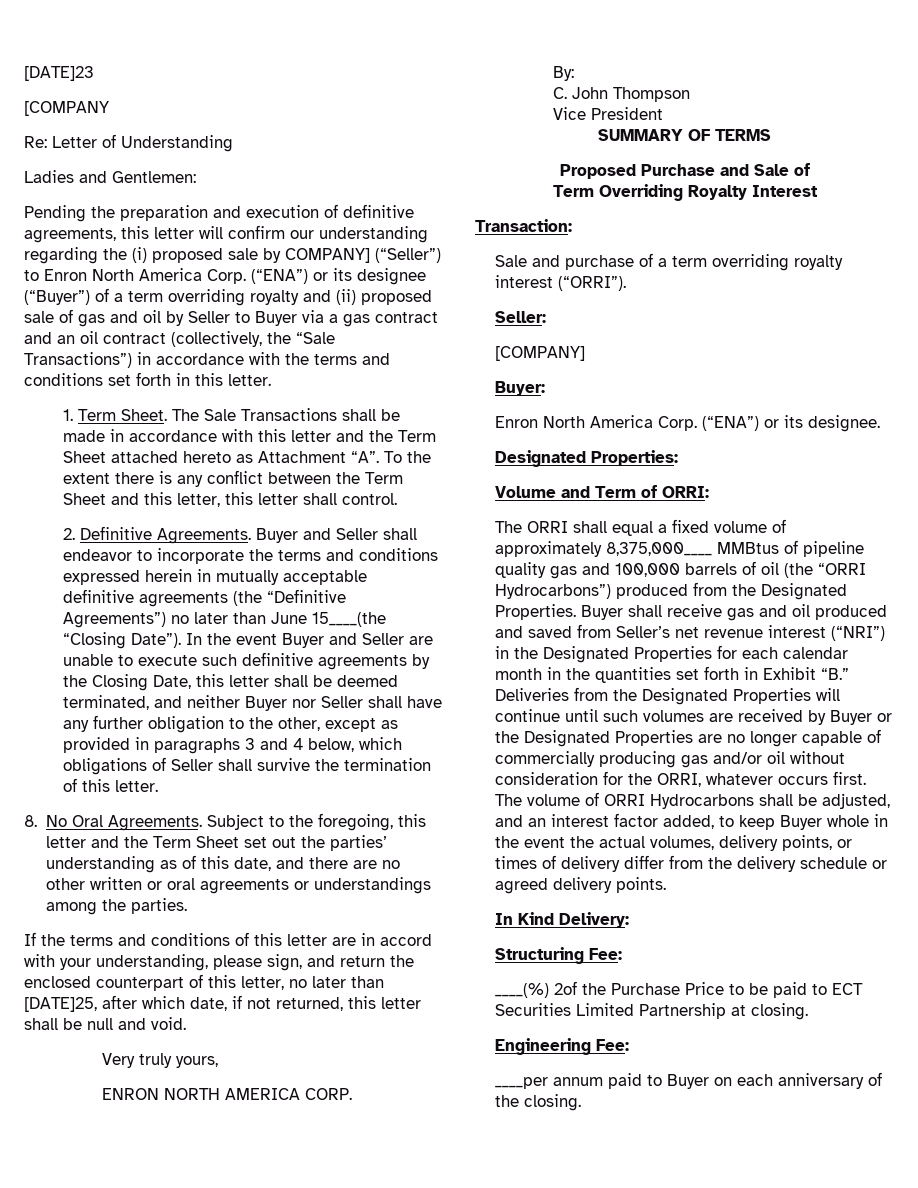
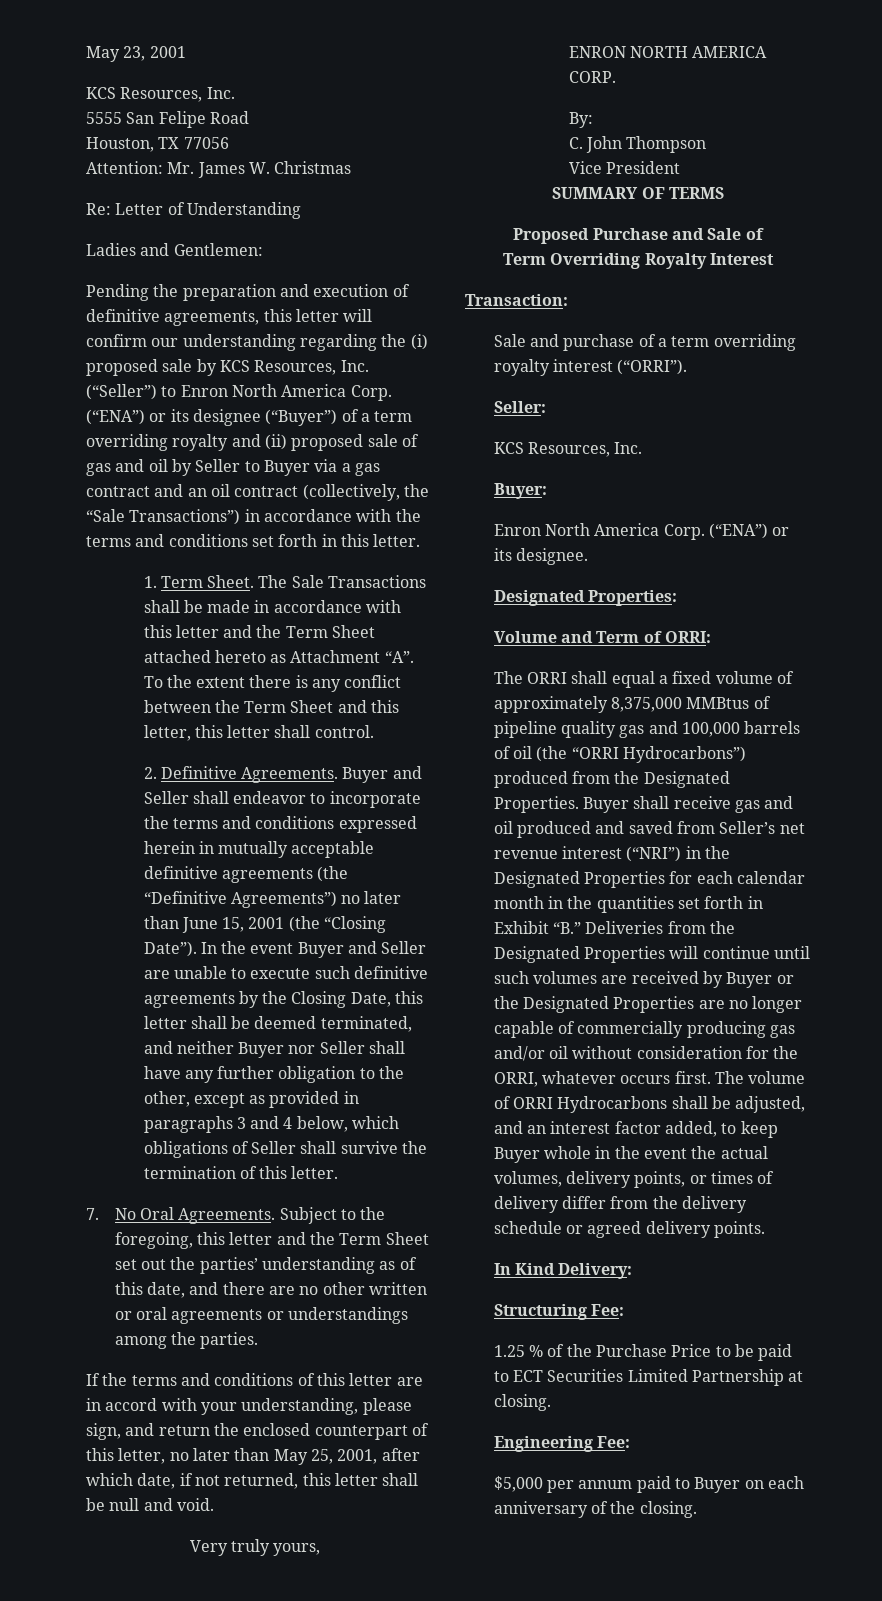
- [DATE]23
- [COMPANY
+ May 23, 2001
+ KCS Resources, Inc.
+ 5555 San Felipe Road
+ Houston, TX 77056
+ Attention: Mr. James W. Christmas
- Pending the preparation and execution of definitive agreements, this letter will confirm our understanding regarding the (i) proposed sale by COMPANY] (“Seller”) to Enron North America Corp.
+ Pending the preparation and execution of definitive agreements, this letter will confirm our understanding regarding the (i) proposed sale by KCS Resources, Inc. (“Seller”) to Enron North America Corp.
- Buyer and Seller shall endeavor to incorporate the terms and conditions expressed herein in mutually acceptable definitive agreements (the “Definitive Agreements”) no later than June 15____(the “Closing Date”).
+ Buyer and Seller shall endeavor to incorporate the terms and conditions expressed herein in mutually acceptable definitive agreements (the “Definitive Agreements”) no later than June 15, 2001 (the “Closing Date”).
- 8. No Oral Agreements.
+ 7. No Oral Agreements.
- If the terms and conditions of this letter are in accord with your understanding, please sign, and return the enclosed counterpart of this letter, no later than [DATE]25, after which date, if not returned, this letter shall be null and void.
+ If the terms and conditions of this letter are in accord with your understanding, please sign, and return the enclosed counterpart of this letter, no later than May 25, 2001, after which date, if not returned, this letter shall be null and void.
  Seller:
- [COMPANY]
+ KCS Resources, Inc.
- The ORRI shall equal a fixed volume of approximately 8,375,000____ MMBtus of pipeline quality gas and 100,000 barrels of oil (the “ORRI Hydrocarbons”) produced from the Designated Properties.
+ The ORRI shall equal a fixed volume of approximately 8,375,000 MMBtus of pipeline quality gas and 100,000 barrels of oil (the “ORRI Hydrocarbons”) produced from the Designated Properties.
- ____(%) 2of the Purchase Price to be paid to ECT Securities Limited Partnership at closing.
+ 1.25 % of the Purchase Price to be paid to ECT Securities Limited Partnership at closing.
- ____per annum paid to Buyer on each anniversary of the closing.
+ $5,000 per annum paid to Buyer on each anniversary of the closing.

